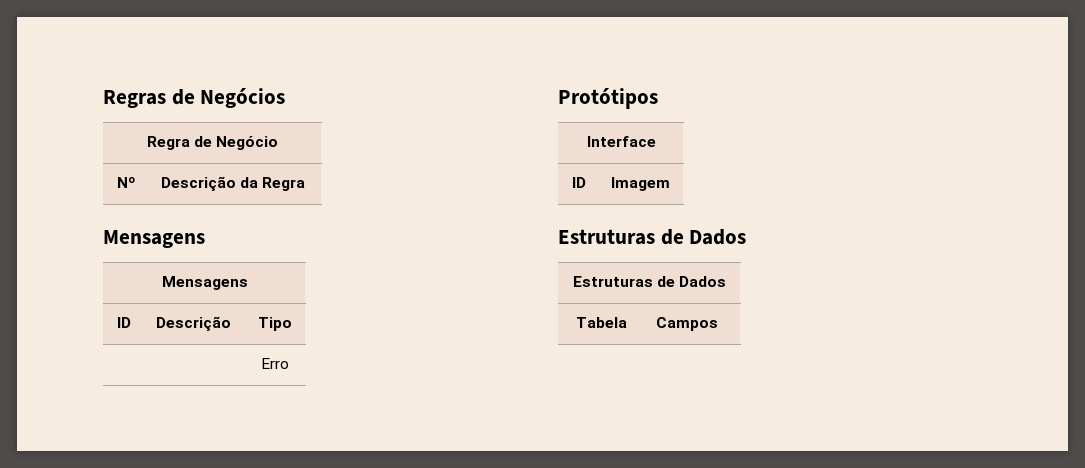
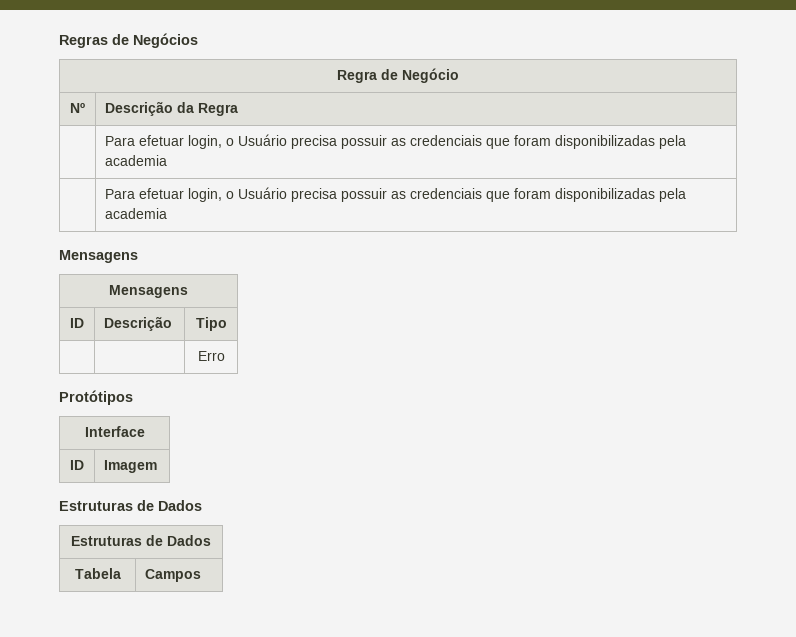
  Nº | Descrição da Regra
+ | Para efetuar login, o Usuário precisa possuir as credenciais que foram disponibilizadas pela academia
+ | Para efetuar login, o Usuário precisa possuir as credenciais que foram disponibilizadas pela academia

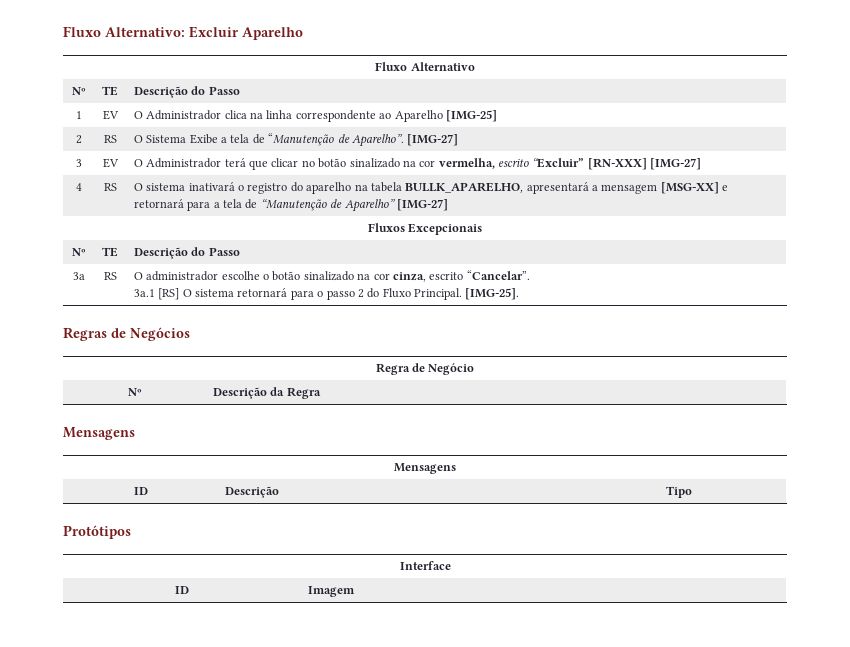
+ Fluxo Alternativo: Excluir Aparelho
+ Fluxo Alternativo
+ Nº | TE | Descrição do Passo
+ 1 | EV | O Administrador clica na linha correspondente ao Aparelho [IMG-25]
+ 2 | RS | O Sistema Exibe a tela de “Manutenção de Aparelho”. [IMG-27]
+ 3 | EV | O Administrador terá que clicar no botão sinalizado na cor vermelha, escrito “Excluir” [RN-XXX] [IMG-27]
+ 4 | RS | O sistema inativará o registro do aparelho na tabela BULLK_APARELHO, apresentará a mensagem [MSG-XX] e retornará para a tela de “Manutenção de Aparelho” [IMG-27]
+ Fluxos Excepcionais
+ Nº | TE | Descrição do Passo
+ 3a | RS | O administrador escolhe o botão sinalizado na cor cinza, escrito “Cancelar”.
+ 3a.1 [RS] O sistema retornará para o passo 2 do Fluxo Principal. [IMG-25].
  Nº | Descrição da Regra
- | Para efetuar login, o Usuário precisa possuir as credenciais que foram disponibilizadas pela academia
- | Para efetuar login, o Usuário precisa possuir as credenciais que foram disponibilizadas pela academia
- | | Erro
  ID | Imagem
- Estruturas de Dados
- Estruturas de Dados
- Tabela | Campos

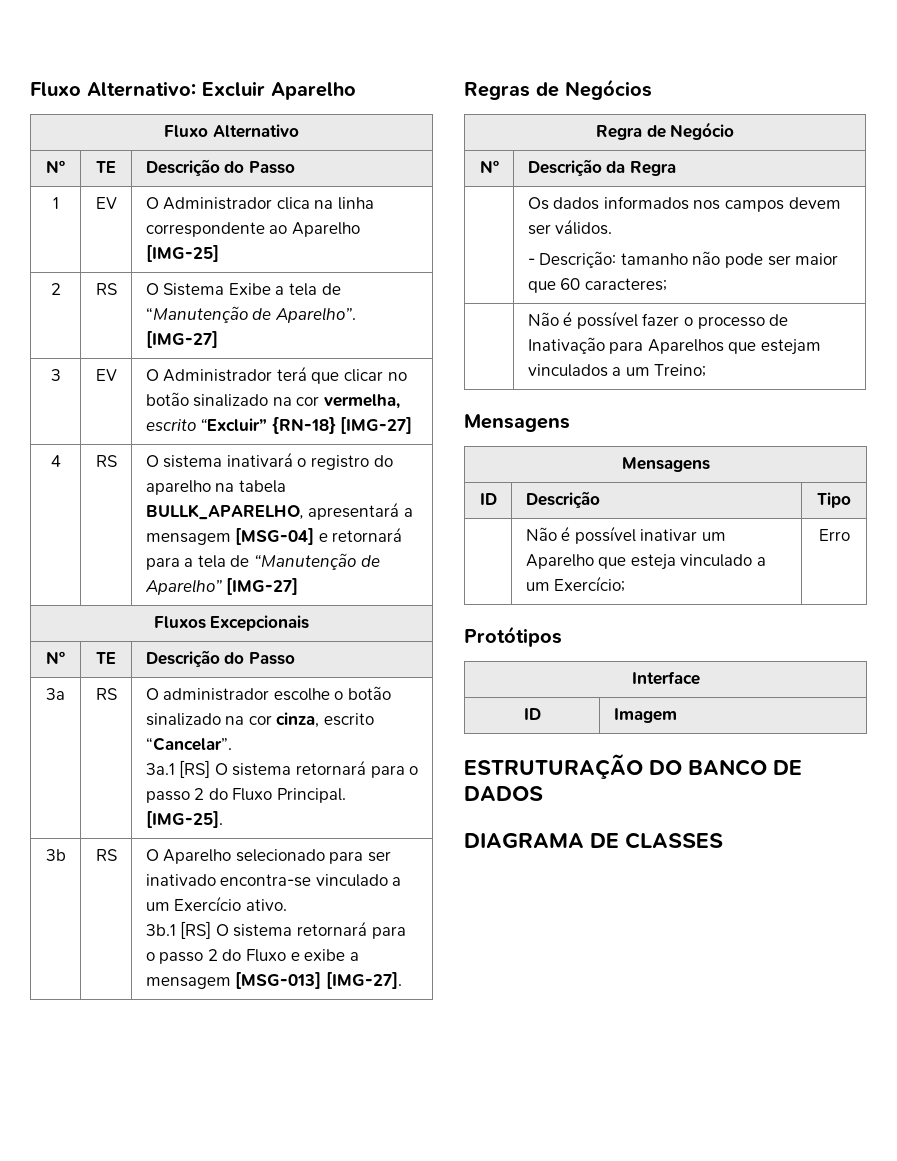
- 3 | EV | O Administrador terá que clicar no botão sinalizado na cor vermelha, escrito “Excluir” [RN-XXX] [IMG-27]
+ 3 | EV | O Administrador terá que clicar no botão sinalizado na cor vermelha, escrito “Excluir” {RN-18} [IMG-27]
- 4 | RS | O sistema inativará o registro do aparelho na tabela BULLK_APARELHO, apresentará a mensagem [MSG-XX] e retornará para a tela de “Manutenção de Aparelho” [IMG-27]
+ 4 | RS | O sistema inativará o registro do aparelho na tabela BULLK_APARELHO, apresentará a mensagem [MSG-04] e retornará para a tela de “Manutenção de Aparelho” [IMG-27]
+ 3b | RS | O Aparelho selecionado para ser inativado encontra-se vinculado a um Exercício ativo.
+ 3b.1 [RS] O sistema retornará para o passo 2 do Fluxo e exibe a mensagem [MSG-013] [IMG-27].
+ | Os dados informados nos campos devem ser válidos.
+ - Descrição: tamanho não pode ser maior que 60 caracteres;
+ | Não é possível fazer o processo de Inativação para Aparelhos que estejam vinculados a um Treino;
+ | Não é possível inativar um Aparelho que esteja vinculado a um Exercício; | Erro
  Protótipos
  Interface
  ID | Imagem
+ ESTRUTURAÇÃO DO BANCO DE DADOS
+ DIAGRAMA DE CLASSES

